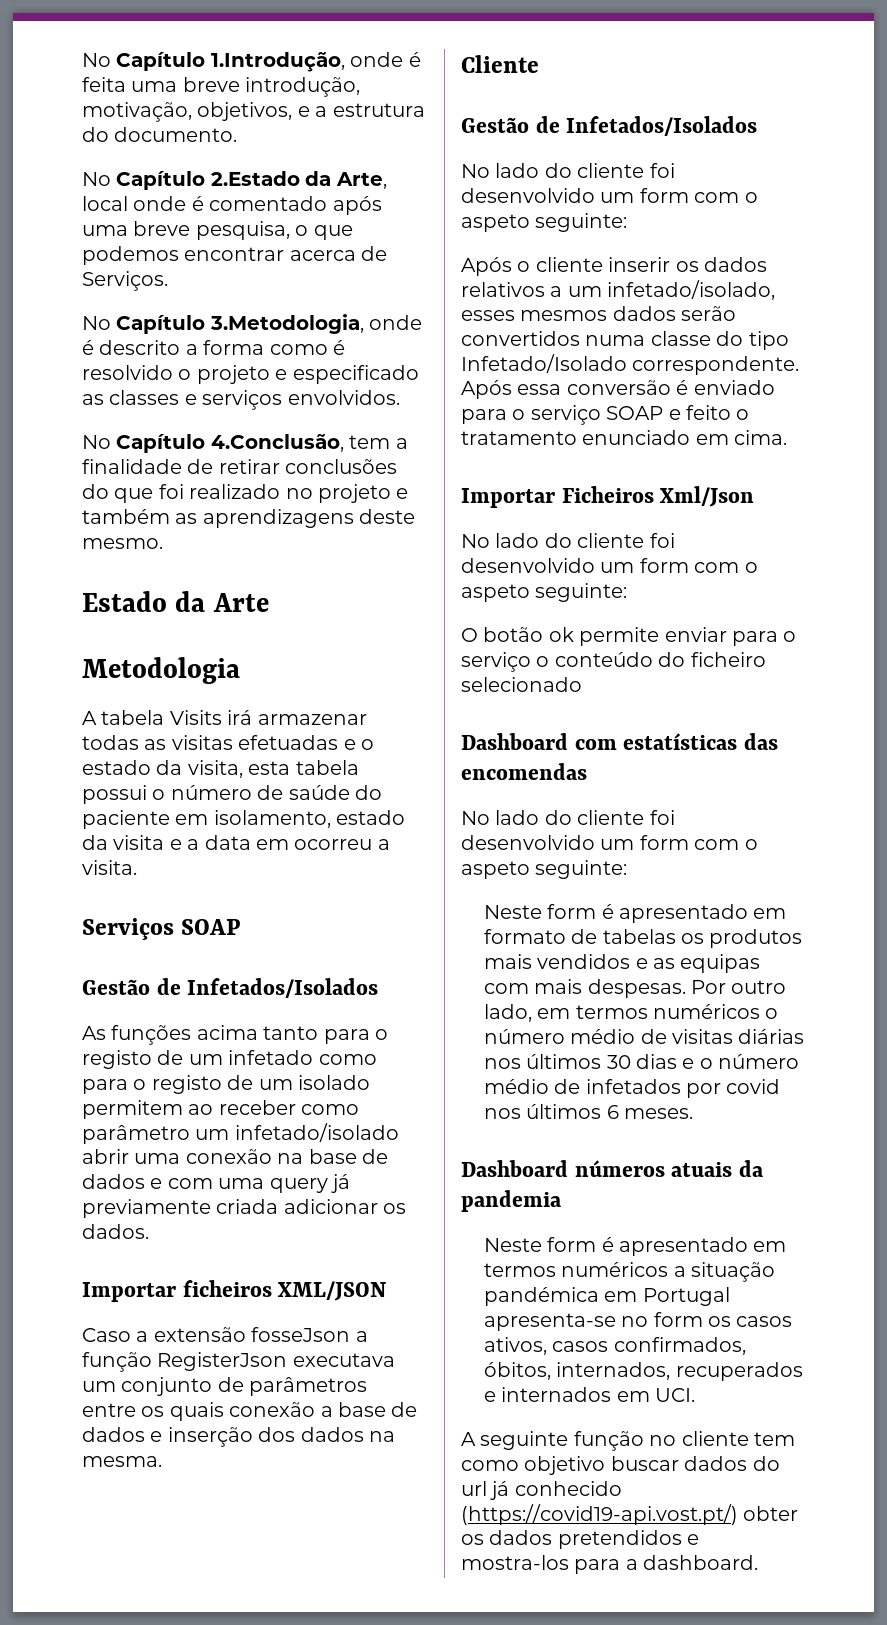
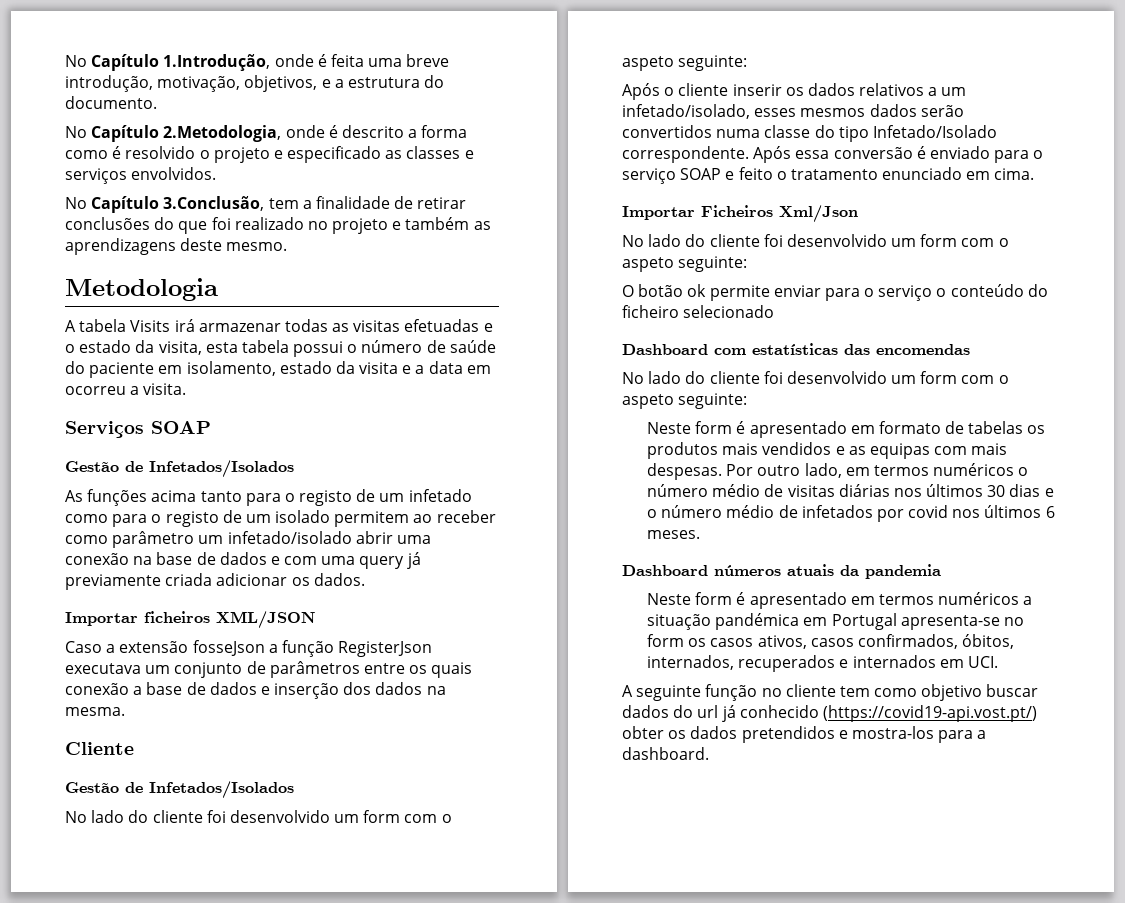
- No Capítulo 2.Estado da Arte, local onde é comentado após uma breve pesquisa, o que podemos encontrar acerca de Serviços.
- No Capítulo 3.Metodologia, onde é descrito a forma como é resolvido o projeto e especificado as classes e serviços envolvidos.
+ No Capítulo 2.Metodologia, onde é descrito a forma como é resolvido o projeto e especificado as classes e serviços envolvidos.
- No Capítulo 4.Conclusão, tem a finalidade de retirar conclusões do que foi realizado no projeto e também as aprendizagens deste mesmo.
+ No Capítulo 3.Conclusão, tem a finalidade de retirar conclusões do que foi realizado no projeto e também as aprendizagens deste mesmo.
- Estado da Arte

